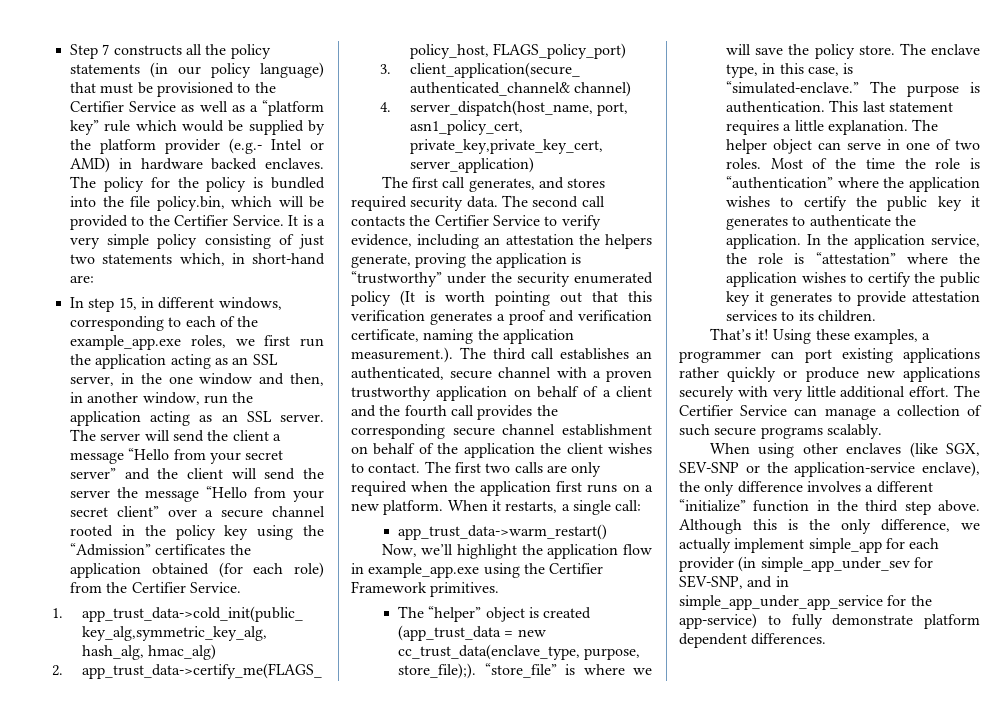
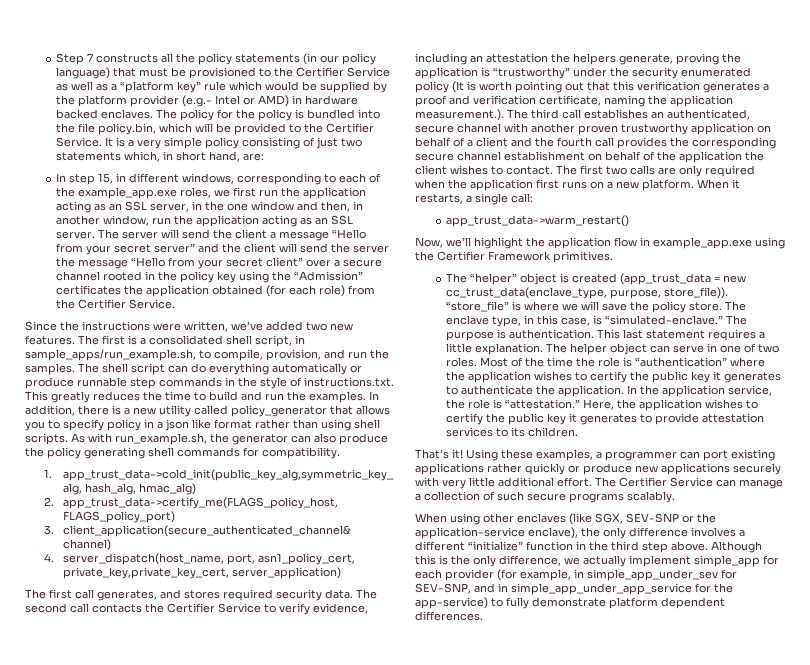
- It is a very simple policy consisting of just two statements which, in short-hand are:
+ It is a very simple policy consisting of just two statements which, in short hand, are:
+ Since the instructions were written, we’ve added two new features. The first is a consolidated shell script, in sample_apps/run_example.sh, to compile, provision, and run the samples. The shell script can do everything automatically or produce runnable step commands in the style of instructions.txt. This greatly reduces the time to build and run the examples. In addition, there is a new utility called policy_generator that allows you to specify policy in a json like format rather than using shell scripts. As with run_example.sh, the generator can also produce the policy generating shell commands for compatibility.
- The second call contacts the Certifier Service to verify evidence, including an attestation the helpers generate, proving the application is “trustworthy” under the security enumerated policy (It is worth pointing out that this verification generates a proof and verification certificate, naming the application measurement.). The third call establishes an authenticated, secure channel with a proven trustworthy application on behalf of a client and the fourth call provides the corresponding secure channel establishment on behalf of the application the client wishes to contact.
+ The second call contacts the Certifier Service to verify evidence, including an attestation the helpers generate, proving the application is “trustworthy” under the security enumerated policy (It is worth pointing out that this verification generates a proof and verification certificate, naming the application measurement.). The third call establishes an authenticated, secure channel with another proven trustworthy application on behalf of a client and the fourth call provides the corresponding secure channel establishment on behalf of the application the client wishes to contact.
- The “helper” object is created (app_trust_data = new cc_trust_data(enclave_type, purpose, store_file);).
+ The “helper” object is created (app_trust_data = new cc_trust_data(enclave_type, purpose, store_file)).
- In the application service, the role is “attestation” where the application wishes to certify the public key it generates to provide attestation services to its children.
+ In the application service, the role is “attestation.” Here, the application wishes to certify the public key it generates to provide attestation services to its children.
- Although this is the only difference, we actually implement simple_app for each provider (in simple_app_under_sev for SEV-SNP, and in simple_app_under_app_service for the app-service) to fully demonstrate platform dependent differences.
+ Although this is the only difference, we actually implement simple_app for each provider (for example, in simple_app_under_sev for SEV-SNP, and in simple_app_under_app_service for the app-service) to fully demonstrate platform dependent differences.

